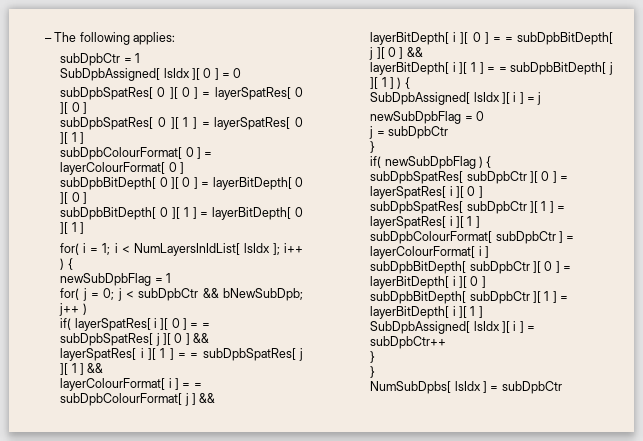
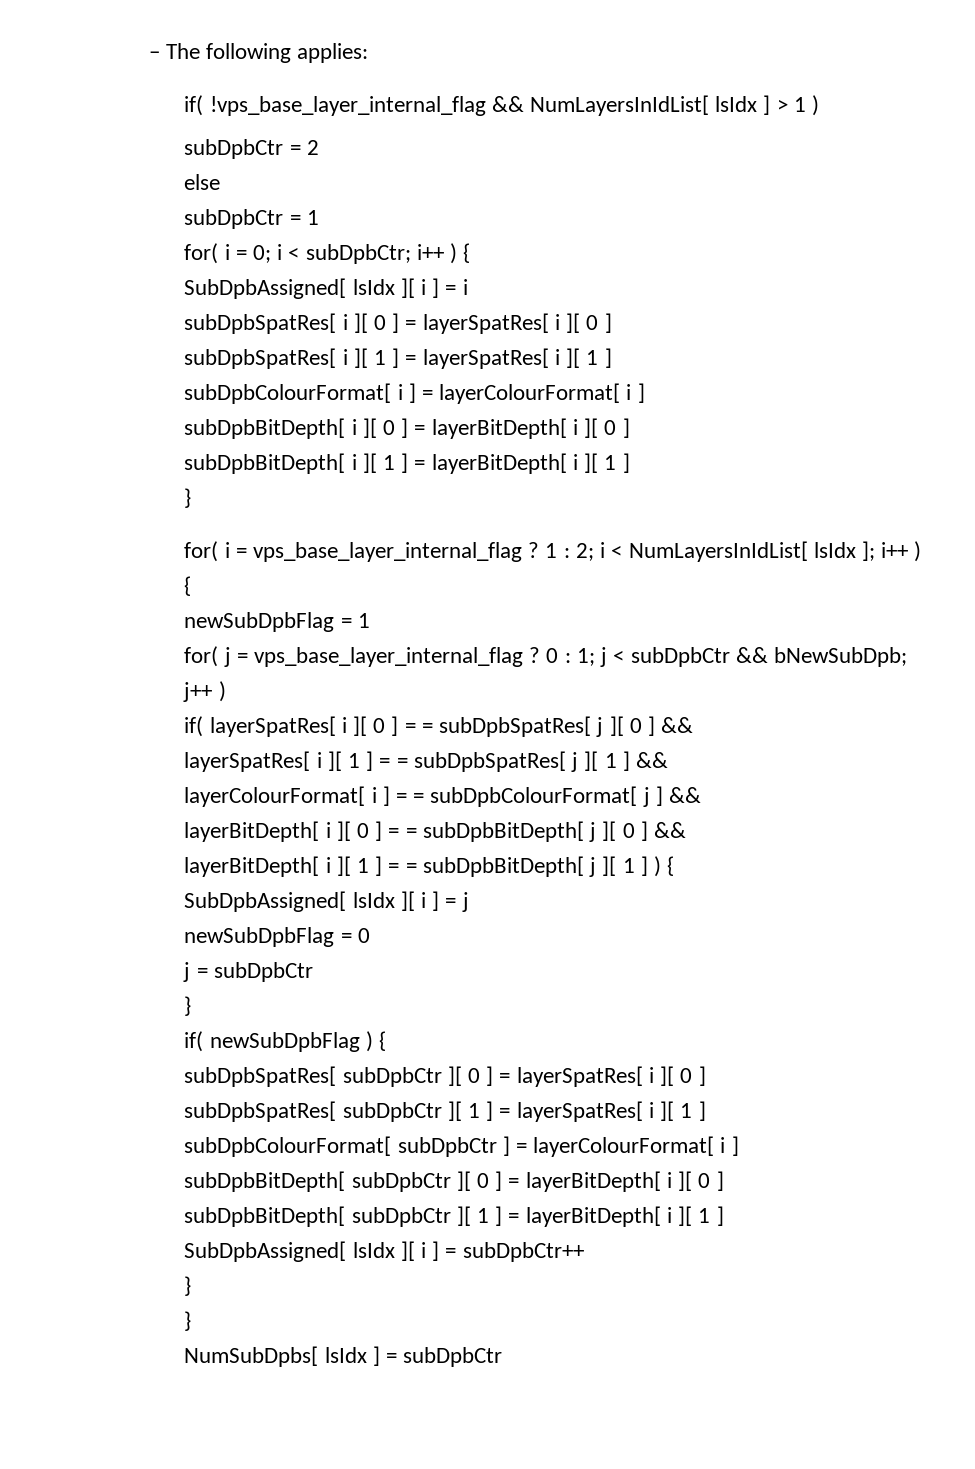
+ if( !vps_base_layer_internal_flag && NumLayersInIdList[ lsIdx ] > 1 )
+ subDpbCtr = 2
+ else
  subDpbCtr = 1
- SubDpbAssigned[ lsIdx ][ 0 ] = 0
- subDpbSpatRes[ 0 ][ 0 ] = layerSpatRes[ 0 ][ 0 ]
- subDpbSpatRes[ 0 ][ 1 ] = layerSpatRes[ 0 ][ 1 ]
- subDpbColourFormat[ 0 ] = layerColourFormat[ 0 ]
- subDpbBitDepth[ 0 ][ 0 ] = layerBitDepth[ 0 ][ 0 ]
- subDpbBitDepth[ 0 ][ 1 ] = layerBitDepth[ 0 ][ 1 ]
- for( i = 1; i < NumLayersInIdList[ lsIdx ]; i++ ) {
+ for( i = 0; i < subDpbCtr; i++ ) {
+ SubDpbAssigned[ lsIdx ][ i ] = i
+ subDpbSpatRes[ i ][ 0 ] = layerSpatRes[ i ][ 0 ]
+ subDpbSpatRes[ i ][ 1 ] = layerSpatRes[ i ][ 1 ]
+ subDpbColourFormat[ i ] = layerColourFormat[ i ]
+ subDpbBitDepth[ i ][ 0 ] = layerBitDepth[ i ][ 0 ]
+ subDpbBitDepth[ i ][ 1 ] = layerBitDepth[ i ][ 1 ]
+ }
+ for( i = vps_base_layer_internal_flag ? 1 : 2; i < NumLayersInIdList[ lsIdx ]; i++ ) {
- for( j = 0; j < subDpbCtr && bNewSubDpb; j++ )
+ for( j = vps_base_layer_internal_flag ? 0 : 1; j < subDpbCtr && bNewSubDpb; j++ )

